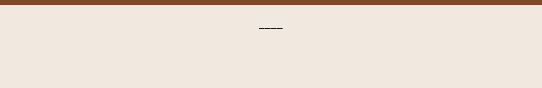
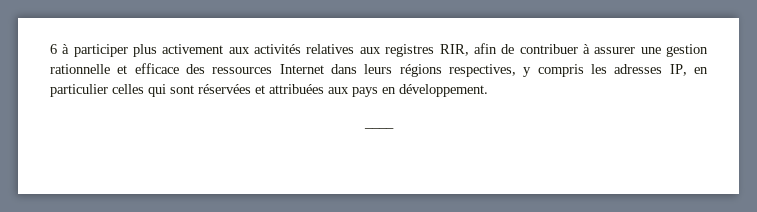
+ 6 à participer plus activement aux activités relatives aux registres RIR, afin de contribuer à assurer une gestion rationnelle et efficace des ressources Internet dans leurs régions respectives, y compris les adresses IP, en particulier celles qui sont réservées et attribuées aux pays en développement.

